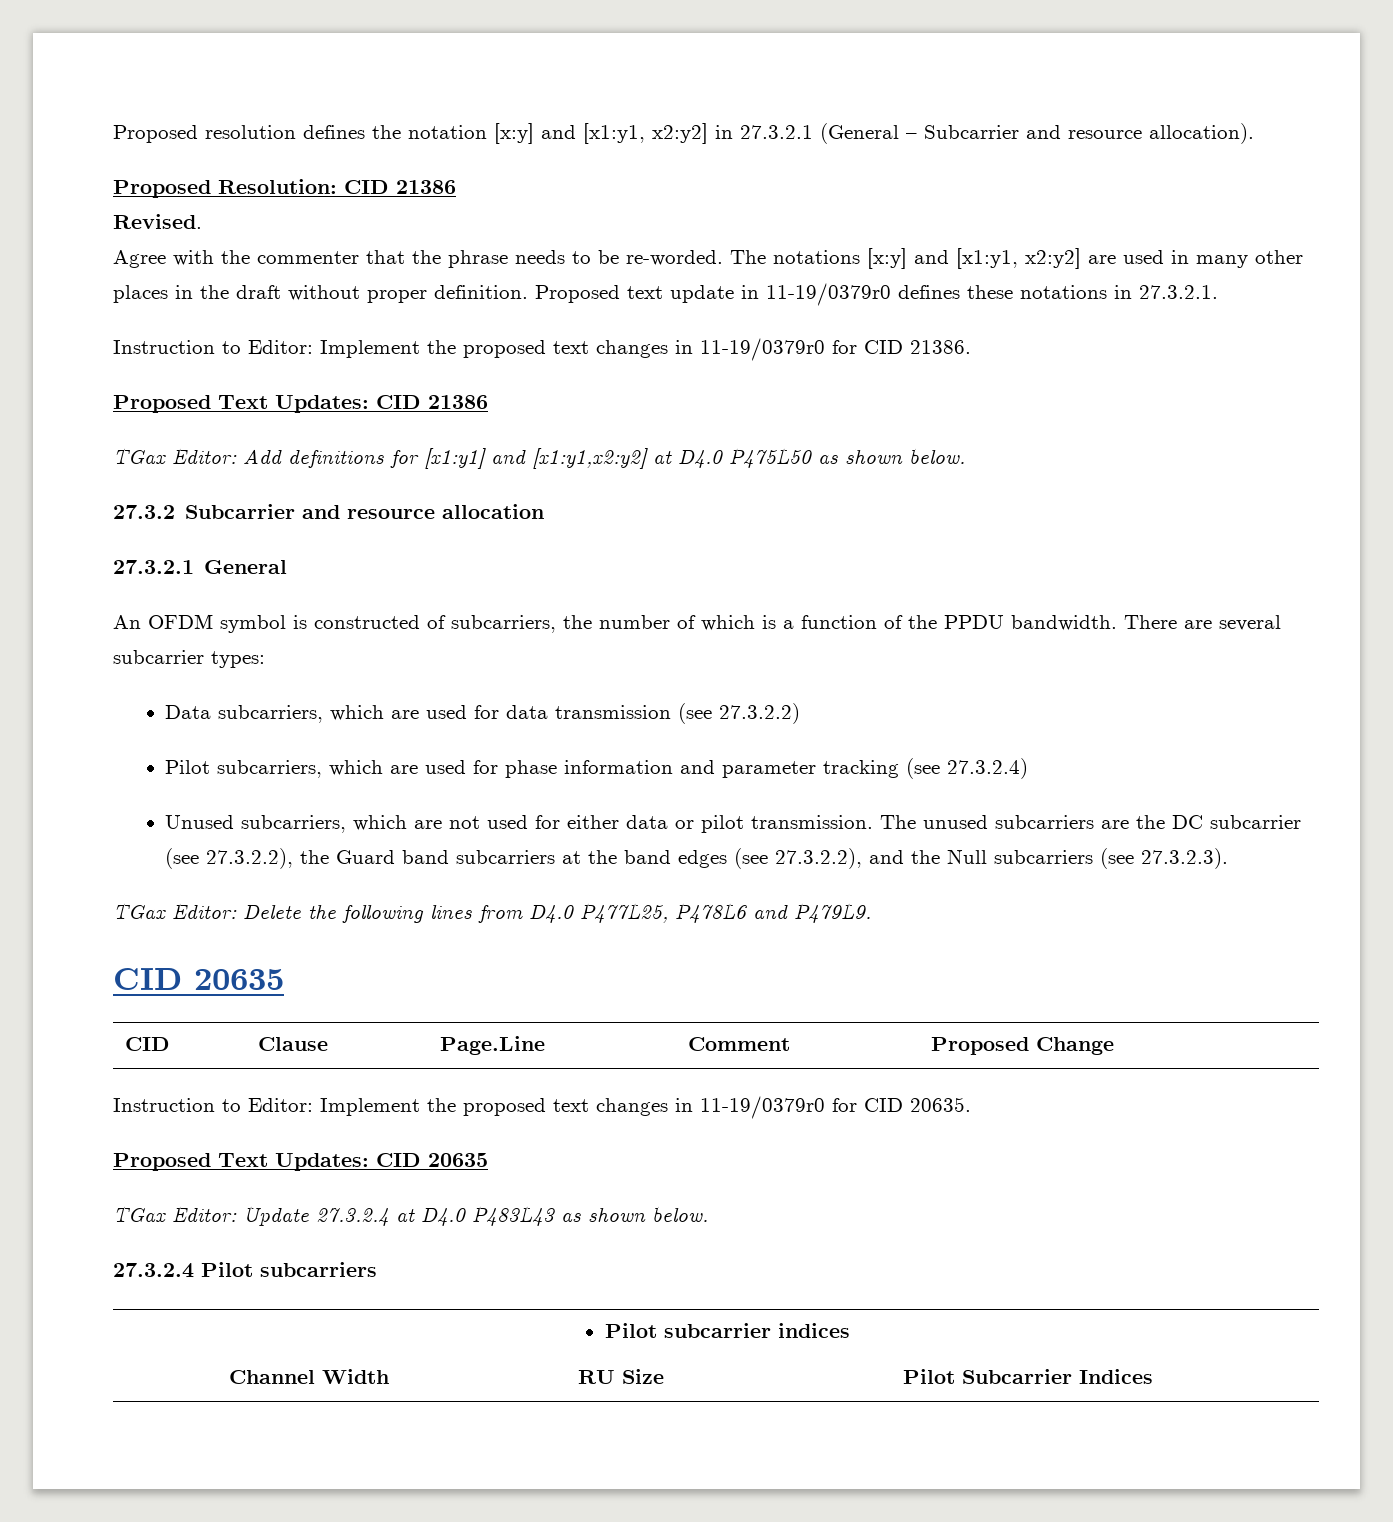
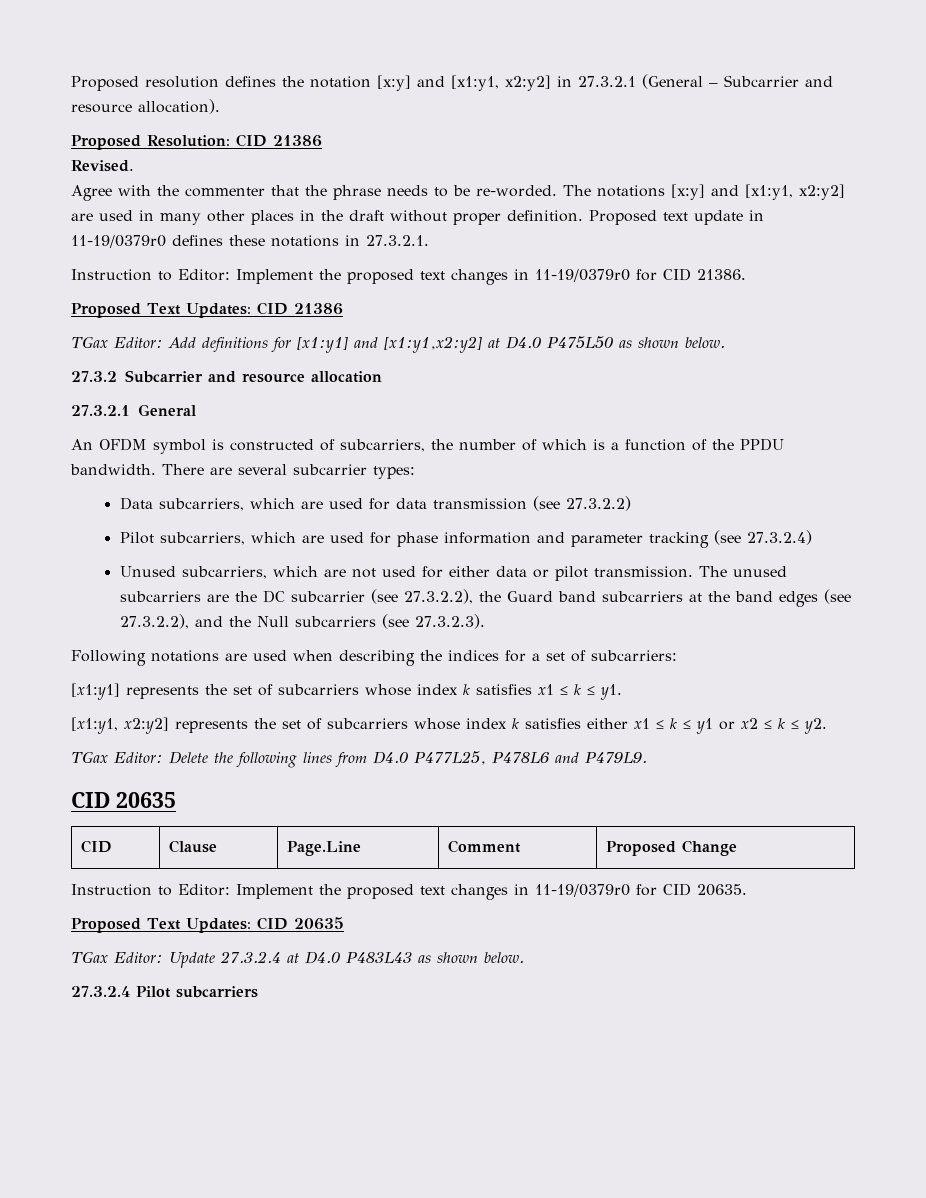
+ Following notations are used when describing the indices for a set of subcarriers:
+ [x1:y1] represents the set of subcarriers whose index k satisfies x1 ≤ k ≤ y1.
+ [x1:y1, x2:y2] represents the set of subcarriers whose index k satisfies either x1 ≤ k ≤ y1 or x2 ≤ k ≤ y2.
- Pilot subcarrier indices
- Channel Width | RU Size | Pilot Subcarrier Indices

